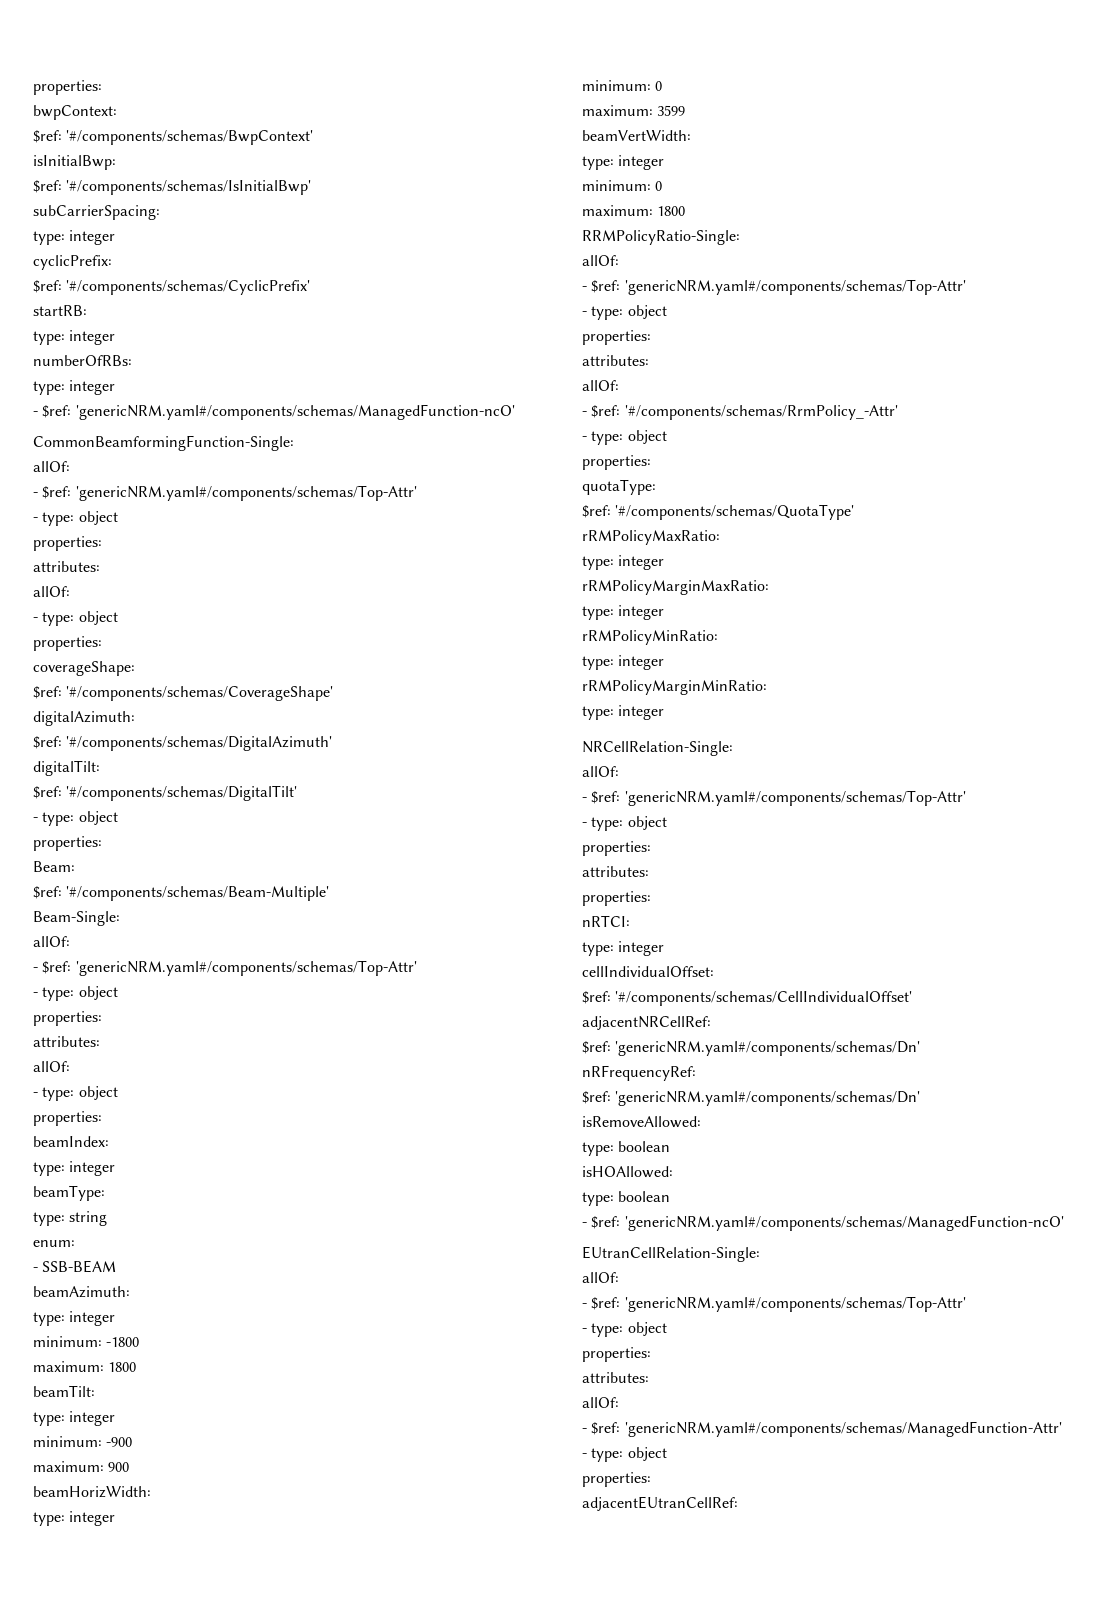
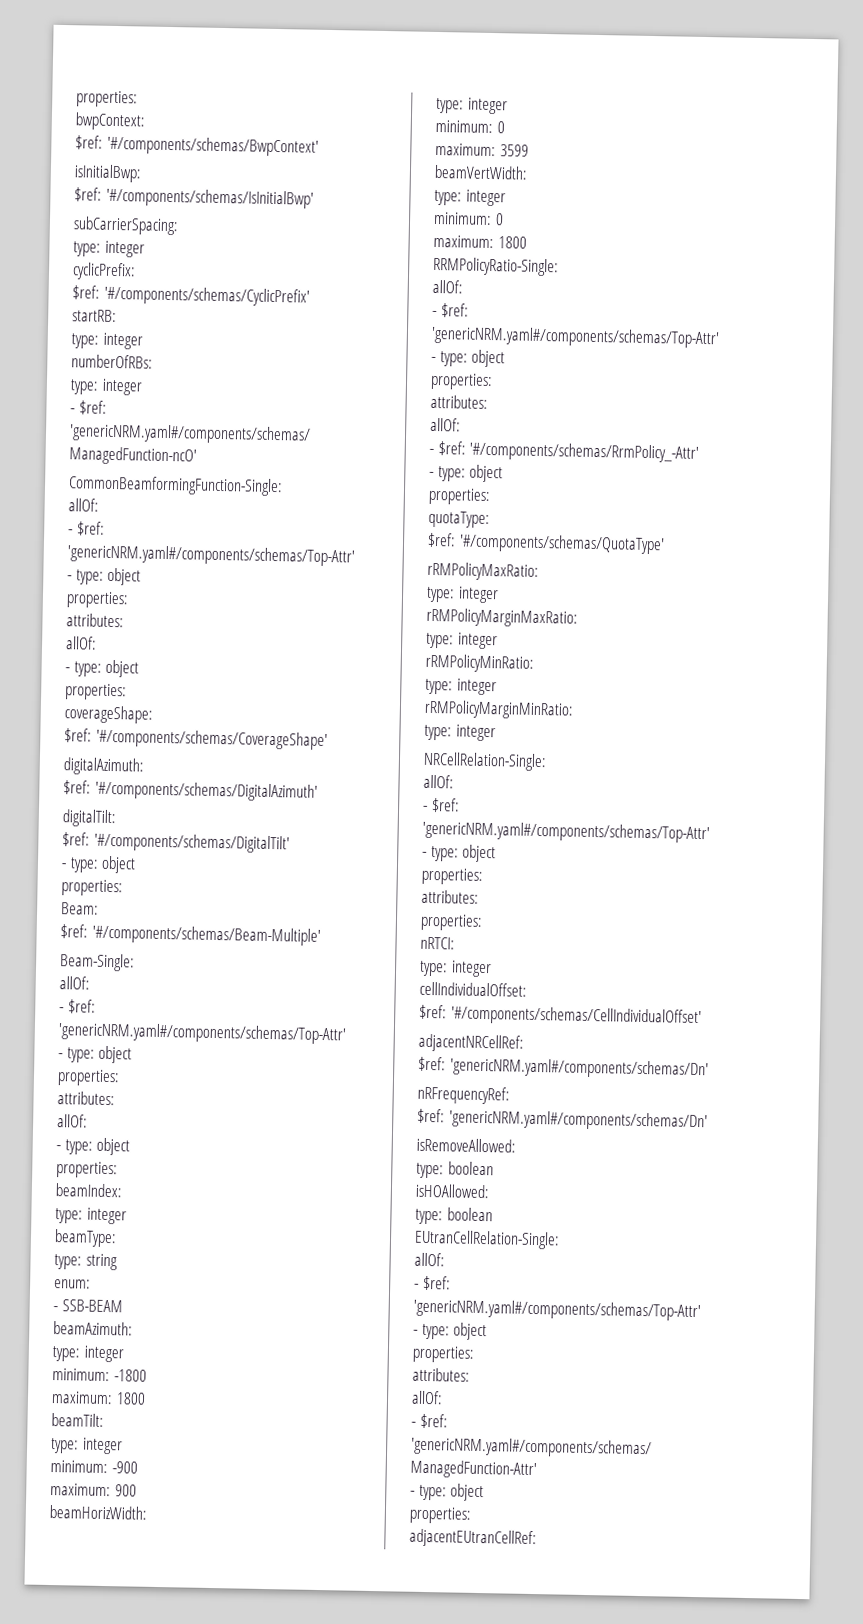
  isHOAllowed:
  type: boolean
- - $ref: 'genericNRM.yaml#/components/schemas/ManagedFunction-ncO'

